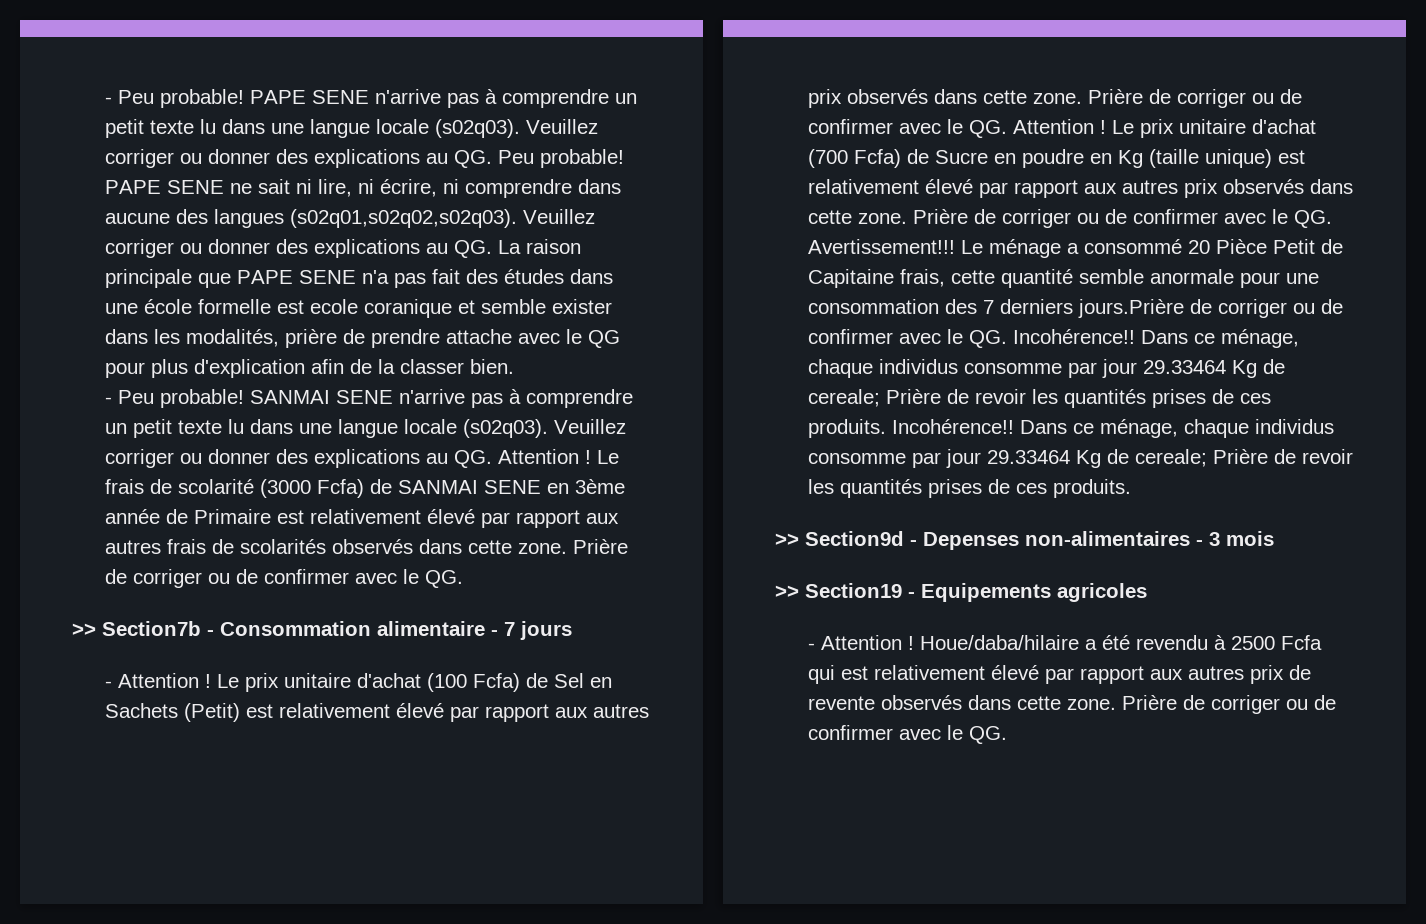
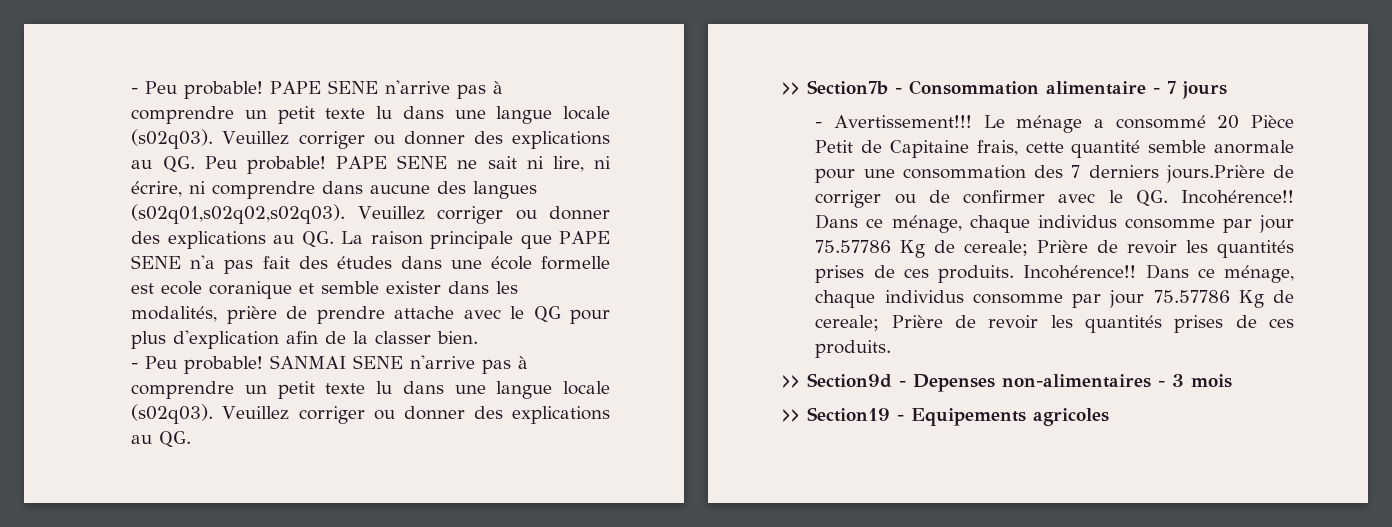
- SANMAI SENE n'arrive pas à comprendre un petit texte lu dans une langue locale (s02q03). Veuillez corriger ou donner des explications au QG. Attention ! Le frais de scolarité (3000 Fcfa) de SANMAI SENE en 3ème année de Primaire est relativement élevé par rapport aux autres frais de scolarités observés dans cette zone. Prière de corriger ou de confirmer avec le QG.
+ SANMAI SENE n'arrive pas à comprendre un petit texte lu dans une langue locale (s02q03). Veuillez corriger ou donner des explications au QG.
- - Attention ! Le prix unitaire d'achat (100 Fcfa) de Sel en Sachets (Petit) est relativement élevé par rapport aux autres prix observés dans cette zone. Prière de corriger ou de confirmer avec le QG. Attention ! Le prix unitaire d'achat (700 Fcfa) de Sucre en poudre en Kg (taille unique) est relativement élevé par rapport aux autres prix observés dans cette zone. Prière de corriger ou de confirmer avec le QG. Avertissement!!!
+ - Avertissement!!!
- Le ménage a consommé 20 Pièce Petit de Capitaine frais, cette quantité semble anormale pour une consommation des 7 derniers jours.Prière de corriger ou de confirmer avec le QG. Incohérence!! Dans ce ménage, chaque individus consomme par jour 29.33464 Kg de cereale; Prière de revoir les quantités prises de ces produits. Incohérence!! Dans ce ménage, chaque individus consomme par jour 29.33464 Kg de cereale; Prière de revoir les quantités prises de ces produits.
+ Le ménage a consommé 20 Pièce Petit de Capitaine frais, cette quantité semble anormale pour une consommation des 7 derniers jours.Prière de corriger ou de confirmer avec le QG. Incohérence!! Dans ce ménage, chaque individus consomme par jour 75.57786 Kg de cereale; Prière de revoir les quantités prises de ces produits. Incohérence!! Dans ce ménage, chaque individus consomme par jour 75.57786 Kg de cereale; Prière de revoir les quantités prises de ces produits.
- - Attention ! Houe/daba/hilaire a été revendu à 2500 Fcfa qui est relativement élevé par rapport aux autres prix de revente observés dans cette zone. Prière de corriger ou de confirmer avec le QG.

